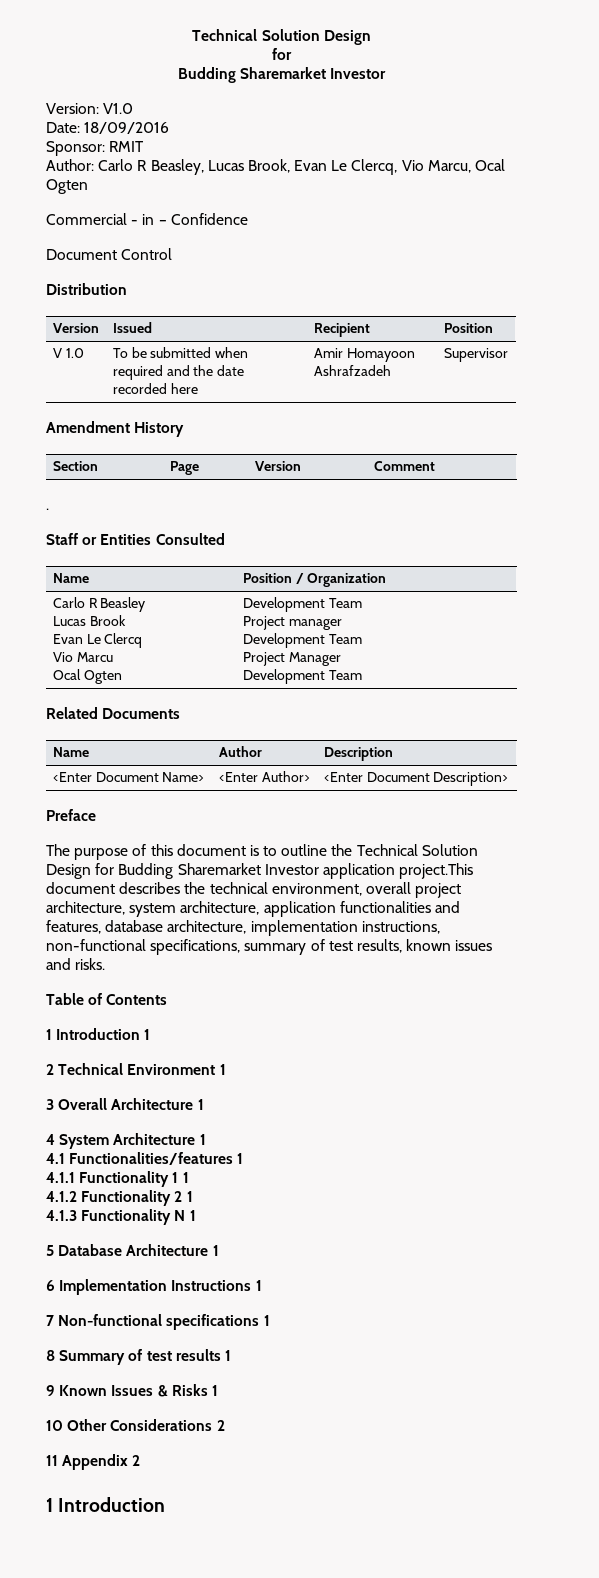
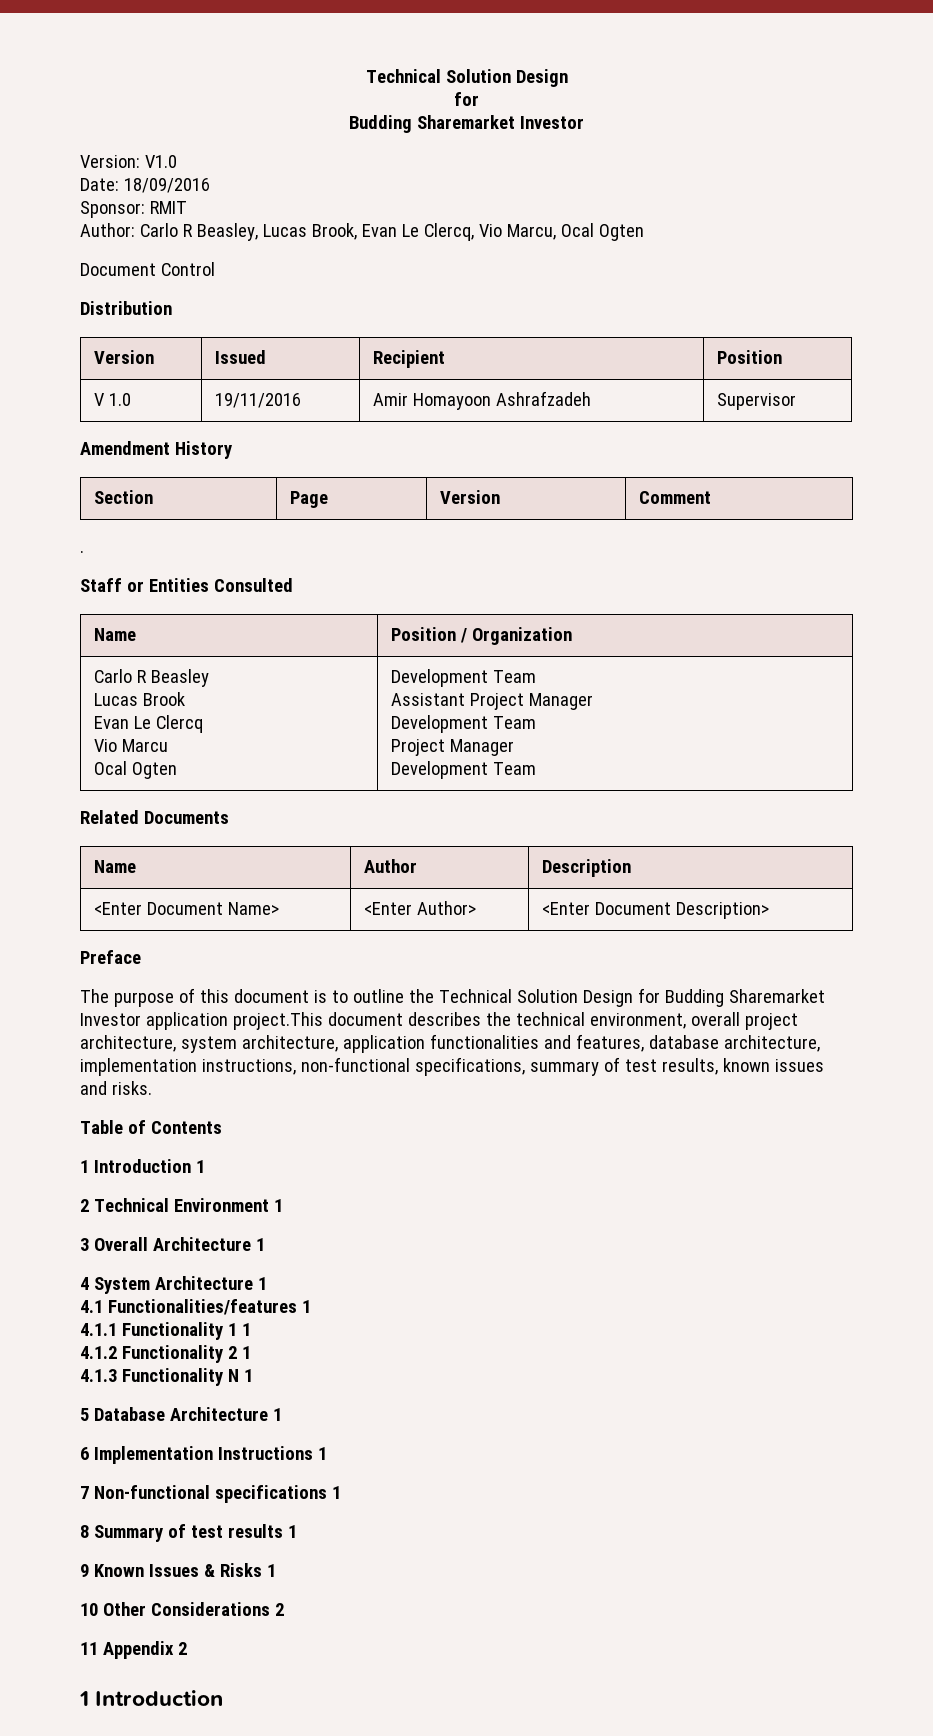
- Commercial - in – Confidence
- V 1.0 | To be submitted when required and the date recorded here | Amir Homayoon Ashrafzadeh | Supervisor
+ V 1.0 | 19/11/2016 | Amir Homayoon Ashrafzadeh | Supervisor
  Carlo R Beasley
  Lucas Brook
  Evan Le Clercq
  Vio Marcu
  Ocal Ogten | Development Team
- Project manager
+ Assistant Project Manager

